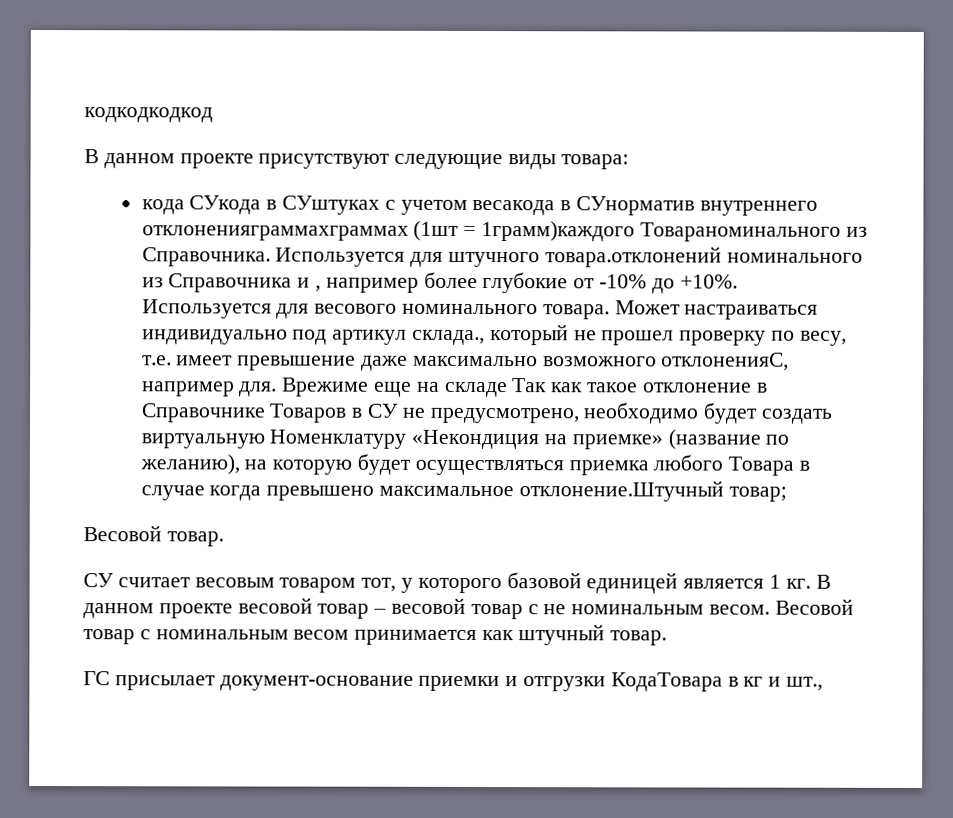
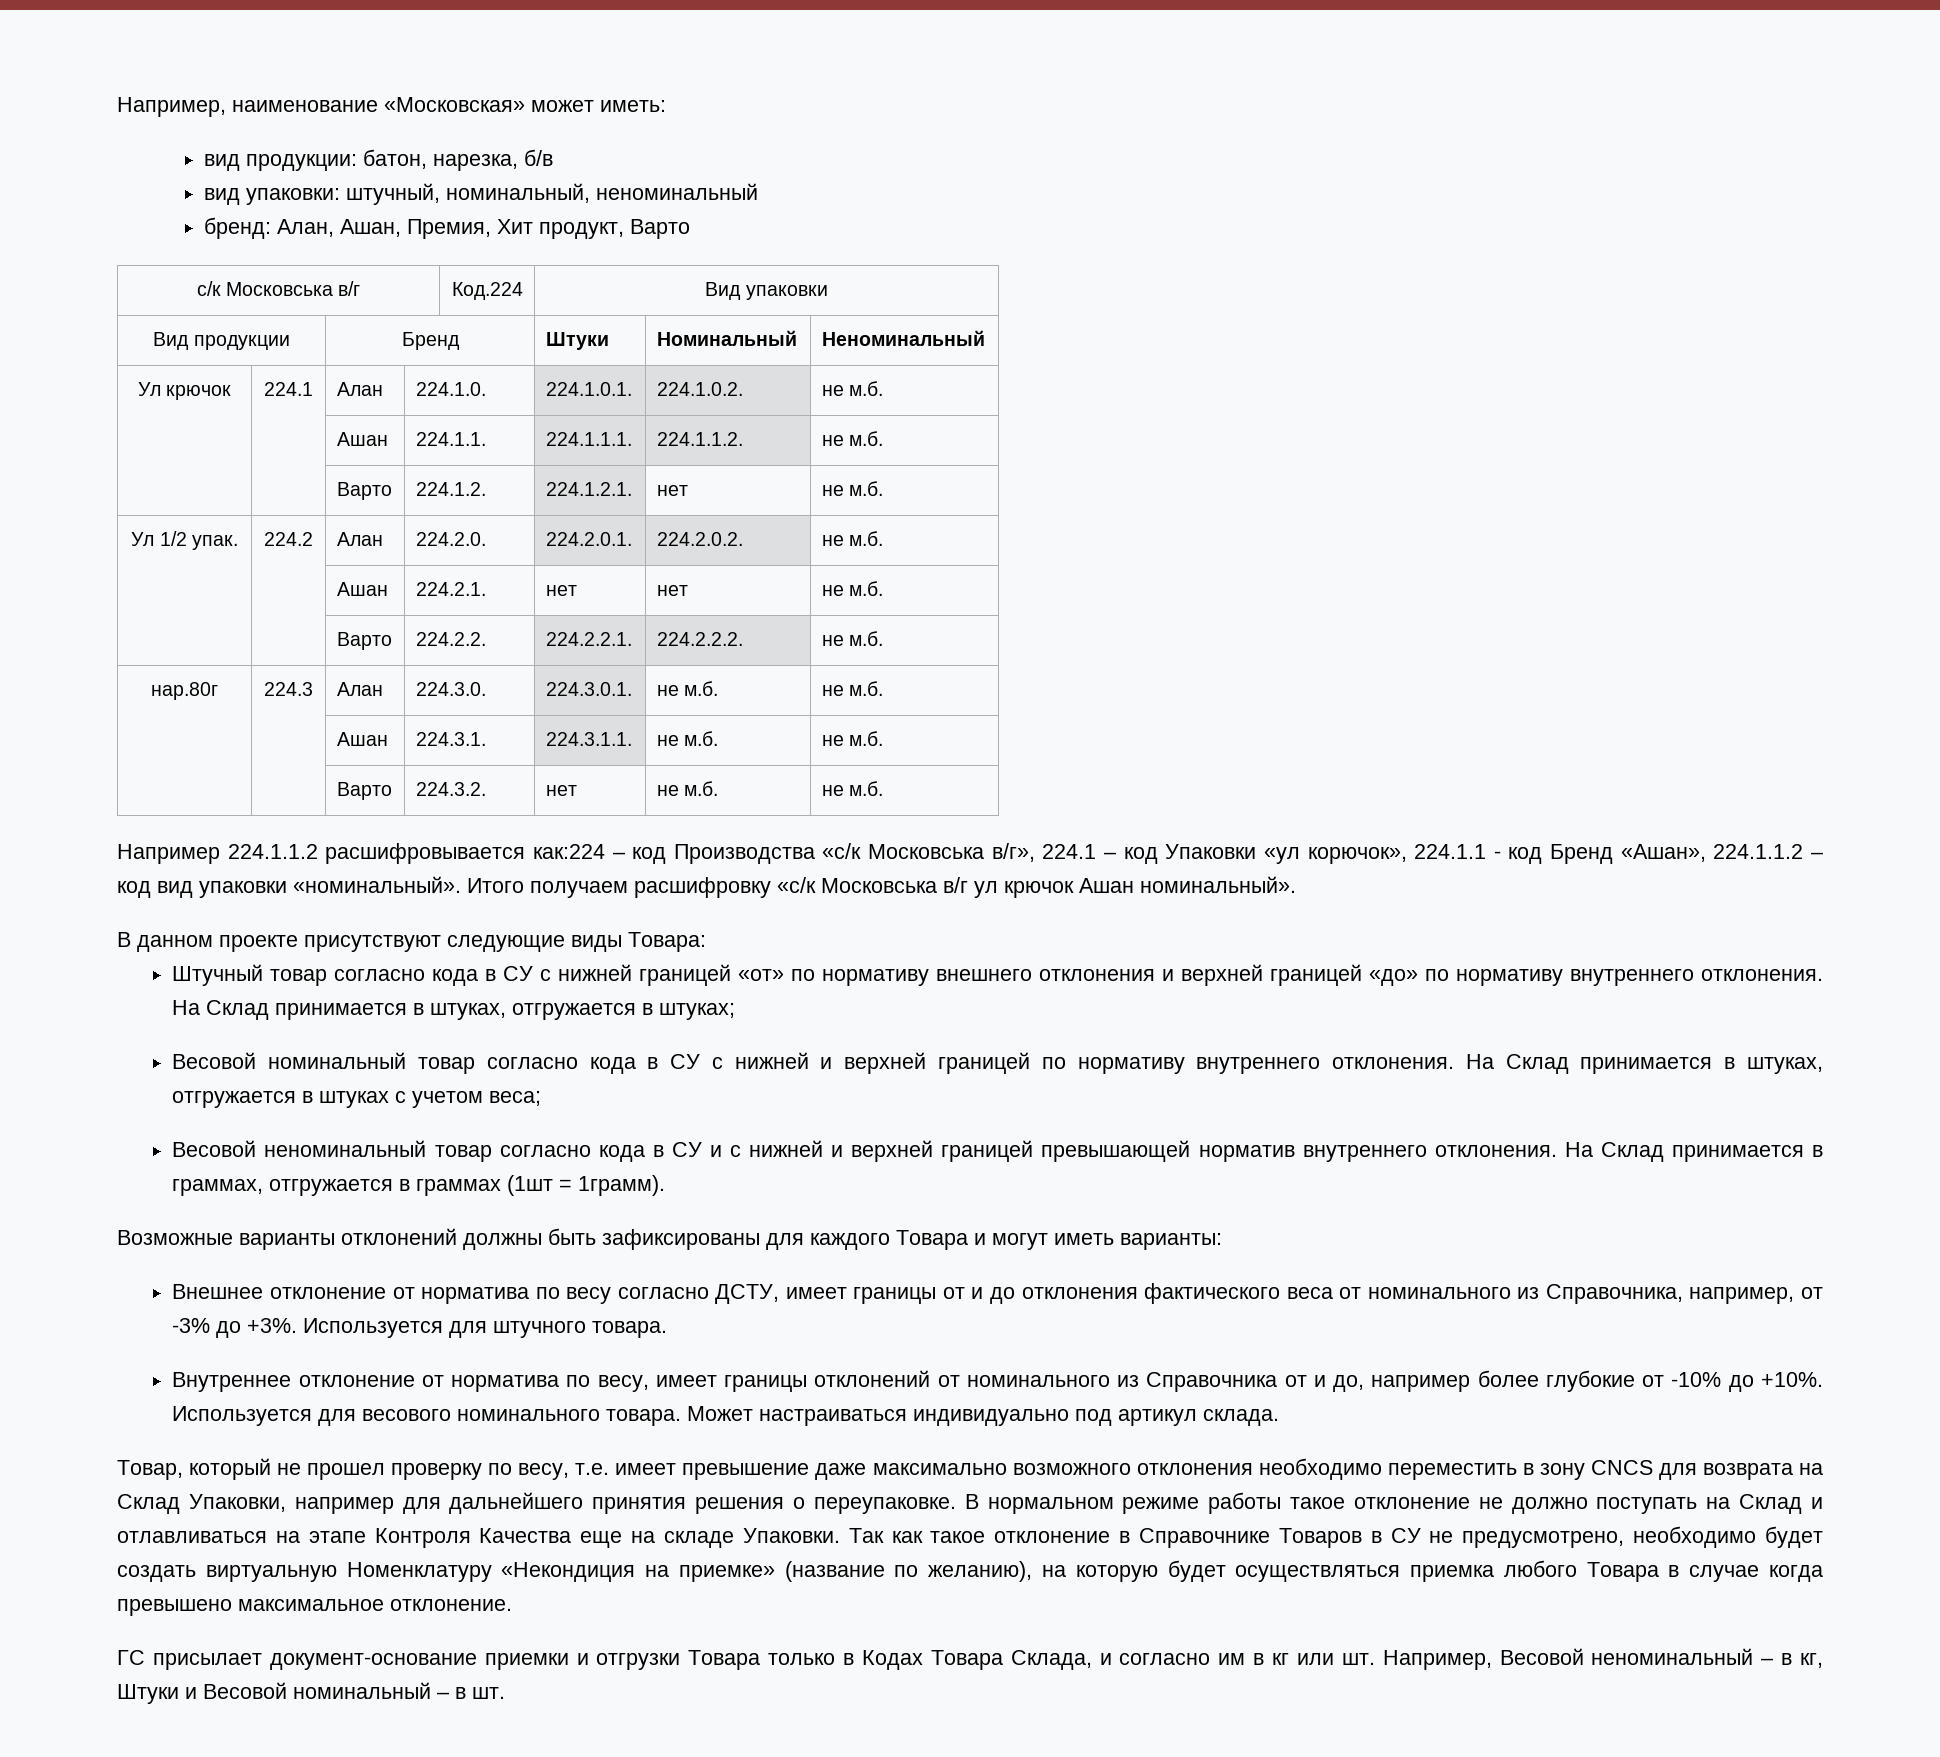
- кодкодкодкод
+ Например, наименование «Московская» может иметь:
+ вид продукции: батон, нарезка, б/в
+ вид упаковки: штучный, номинальный, неноминальный
+ бренд: Алан, Ашан, Премия, Хит продукт, Варто
+ с/к Московська в/г | Код.224 | Вид упаковки
+ Вид продукции | Бренд | Штуки | Номинальный | Неноминальный
+ Ул крючок | 224.1 | Алан | 224.1.0. | 224.1.0.1. | 224.1.0.2. | не м.б.
+ | | Ашан | 224.1.1. | 224.1.1.1. | 224.1.1.2. | не м.б.
+ | | Варто | 224.1.2. | 224.1.2.1. | нет | не м.б.
+ Ул 1/2 упак. | 224.2 | Алан | 224.2.0. | 224.2.0.1. | 224.2.0.2. | не м.б.
+ | | Ашан | 224.2.1. | нет | нет | не м.б.
+ | | Варто | 224.2.2. | 224.2.2.1. | 224.2.2.2. | не м.б.
+ нар.80г | 224.3 | Алан | 224.3.0. | 224.3.0.1. | не м.б. | не м.б.
+ | | Ашан | 224.3.1. | 224.3.1.1. | не м.б. | не м.б.
+ | | Варто | 224.3.2. | нет | не м.б. | не м.б.
+ Например 224.1.1.2 расшифровывается как:224 – код Производства «с/к Московська в/г», 224.1 – код Упаковки «ул корючок», 224.1.1 - код Бренд «Ашан», 224.1.1.2 – код вид упаковки «номинальный». Итого получаем расшифровку «с/к Московська в/г ул крючок Ашан номинальный».
- В данном проекте присутствуют следующие виды товара:
- кода СУкода в СУштуках с учетом весакода в СУнорматив внутреннего отклоненияграммахграммах (1шт = 1грамм)каждого Товараноминального из Справочника. Используется для штучного товара.отклонений номинального из Справочника и , например более глубокие от -10% до +10%.
+ В данном проекте присутствуют следующие виды Товара:
+ Штучный товар согласно кода в СУ с нижней границей «от» по нормативу внешнего отклонения и верхней границей «до» по нормативу внутреннего отклонения. На Склад принимается в штуках, отгружается в штуках;
+ Весовой номинальный товар согласно кода в СУ с нижней и верхней границей по нормативу внутреннего отклонения. На Склад принимается в штуках, отгружается в штуках с учетом веса;
+ Весовой неноминальный товар согласно кода в СУ и с нижней и верхней границей превышающей норматив внутреннего отклонения. На Склад принимается в граммах, отгружается в граммах (1шт = 1грамм).
+ Возможные варианты отклонений должны быть зафиксированы для каждого Товара и могут иметь варианты:
+ Внешнее отклонение от норматива по весу согласно ДСТУ, имеет границы от и до отклонения фактического веса от номинального из Справочника, например, от -3% до +3%. Используется для штучного товара.
+ Внутреннее отклонение от норматива по весу, имеет границы отклонений от номинального из Справочника от и до, например более глубокие от -10% до +10%.
- Может настраиваться индивидуально под артикул склада., который не прошел проверку по весу, т.е. имеет превышение даже максимально возможного отклоненияС, например для. Врежиме еще на складе Так как такое отклонение в Справочнике Товаров в СУ не предусмотрено, необходимо будет создать виртуальную Номенклатуру «Некондиция на приемке» (название по желанию), на которую будет осуществляться приемка любого Товара в случае когда превышено максимальное отклонение.Штучный товар;
- Весовой товар.
- СУ считает весовым товаром тот, у которого базовой единицей является 1 кг. В данном проекте весовой товар – весовой товар с не номинальным весом. Весовой товар с номинальным весом принимается как штучный товар.
+ Может настраиваться индивидуально под артикул склада.
+ Товар, который не прошел проверку по весу, т.е. имеет превышение даже максимально возможного отклонения необходимо переместить в зону CNCS для возврата на Склад Упаковки, например для дальнейшего принятия решения о переупаковке. В нормальном режиме работы такое отклонение не должно поступать на Склад и отлавливаться на этапе Контроля Качества еще на складе Упаковки. Так как такое отклонение в Справочнике Товаров в СУ не предусмотрено, необходимо будет создать виртуальную Номенклатуру «Некондиция на приемке» (название по желанию), на которую будет осуществляться приемка любого Товара в случае когда превышено максимальное отклонение.
- ГС присылает документ-основание приемки и отгрузки КодаТовара в кг и шт.,
+ ГС присылает документ-основание приемки и отгрузки Товара только в Кодах Товара Склада, и согласно им в кг или шт. Например, Весовой неноминальный – в кг, Штуки и Весовой номинальный – в шт.

